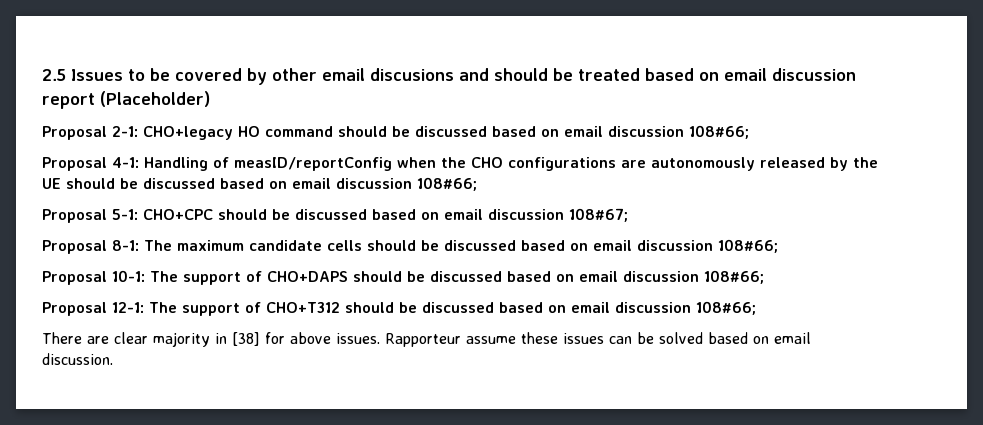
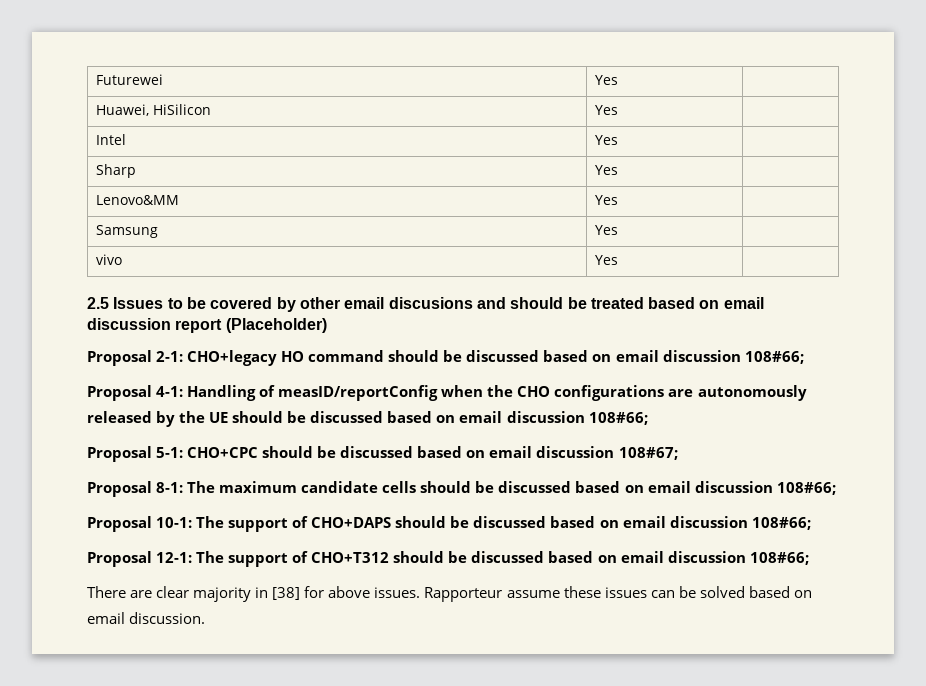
+ Futurewei | Yes |
+ Huawei, HiSilicon | Yes |
+ Intel | Yes |
+ Sharp | Yes |
+ Lenovo&MM | Yes |
+ Samsung | Yes |
+ vivo | Yes |

